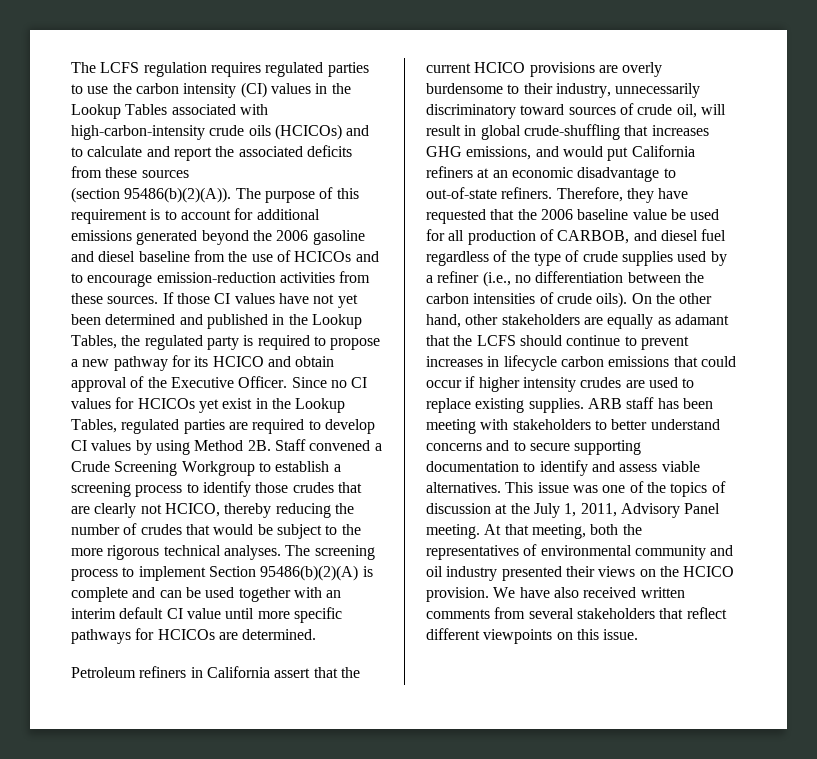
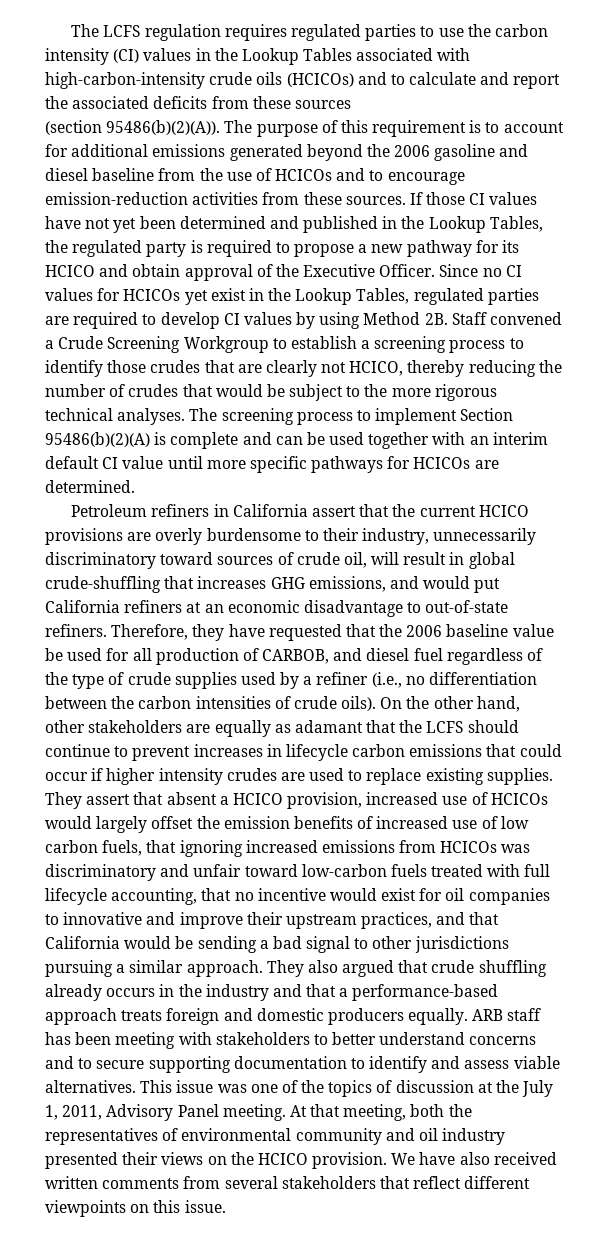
+ They assert that absent a HCICO provision, increased use of HCICOs would largely offset the emission benefits of increased use of low carbon fuels, that ignoring increased emissions from HCICOs was discriminatory and unfair toward low-carbon fuels treated with full lifecycle accounting, that no incentive would exist for oil companies to innovative and improve their upstream practices, and that California would be sending a bad signal to other jurisdictions pursuing a similar approach. They also argued that crude shuffling already occurs in the industry and that a performance-based approach treats foreign and domestic producers equally.

